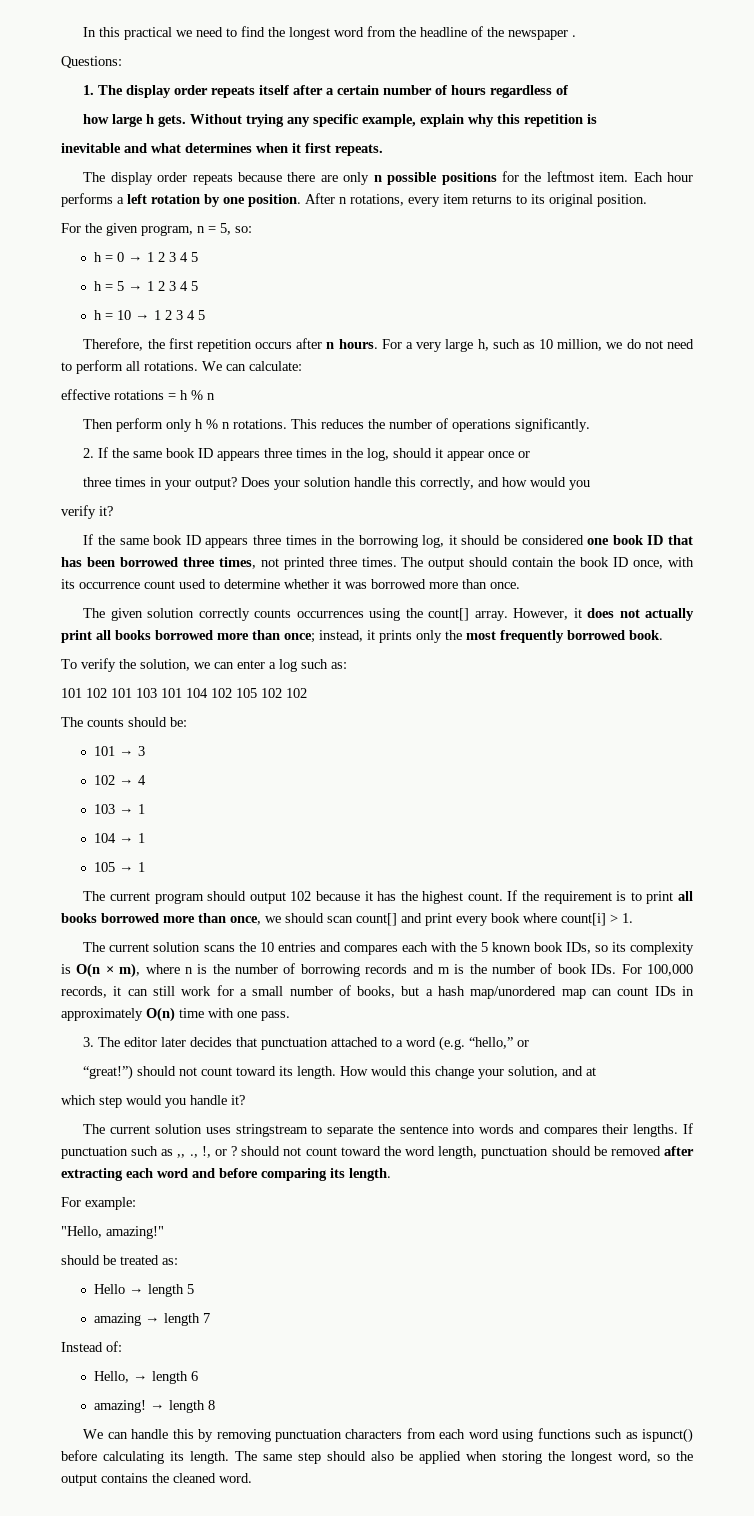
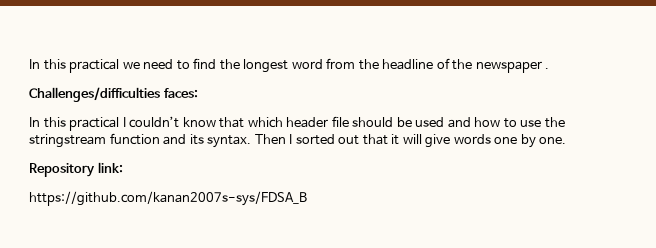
- Questions:
- 1. The display order repeats itself after a certain number of hours regardless of
- how large h gets. Without trying any specific example, explain why this repetition is
- inevitable and what determines when it first repeats.
- The display order repeats because there are only n possible positions for the leftmost item. Each hour performs a left rotation by one position. After n rotations, every item returns to its original position.
- For the given program, n = 5, so:
- h = 0 → 1 2 3 4 5
- h = 5 → 1 2 3 4 5
- h = 10 → 1 2 3 4 5
- Therefore, the first repetition occurs after n hours. For a very large h, such as 10 million, we do not need to perform all rotations. We can calculate:
- effective rotations = h % n
- Then perform only h % n rotations. This reduces the number of operations significantly.
- 2. If the same book ID appears three times in the log, should it appear once or
- three times in your output? Does your solution handle this correctly, and how would you
- verify it?
- If the same book ID appears three times in the borrowing log, it should be considered one book ID that has been borrowed three times, not printed three times. The output should contain the book ID once, with its occurrence count used to determine whether it was borrowed more than once.
- The given solution correctly counts occurrences using the count[] array. However, it does not actually print all books borrowed more than once; instead, it prints only the most frequently borrowed book.
- To verify the solution, we can enter a log such as:
- 101 102 101 103 101 104 102 105 102 102
- The counts should be:
- 101 → 3
- 102 → 4
- 103 → 1
- 104 → 1
- 105 → 1
- The current program should output 102 because it has the highest count. If the requirement is to print all books borrowed more than once, we should scan count[] and print every book where count[i] > 1.
- The current solution scans the 10 entries and compares each with the 5 known book IDs, so its complexity is O(n × m), where n is the number of borrowing records and m is the number of book IDs. For 100,000 records, it can still work for a small number of books, but a hash map/unordered map can count IDs in approximately O(n) time with one pass.
- 3. The editor later decides that punctuation attached to a word (e.g. “hello,” or
- “great!”) should not count toward its length. How would this change your solution, and at
- which step would you handle it?
- The current solution uses stringstream to separate the sentence into words and compares their lengths. If punctuation such as ,, ., !, or ? should not count toward the word length, punctuation should be removed after extracting each word and before comparing its length.
- For example:
- "Hello, amazing!"
- should be treated as:
- Hello → length 5
- amazing → length 7
- Instead of:
- Hello, → length 6
- amazing! → length 8
- We can handle this by removing punctuation characters from each word using functions such as ispunct() before calculating its length. The same step should also be applied when storing the longest word, so the output contains the cleaned word.
+ Challenges/difficulties faces:
+ In this practical I couldn’t know that which header file should be used and how to use the stringstream function and its syntax. Then I sorted out that it will give words one by one.
+ Repository link:
+ https://github.com/kanan2007s-sys/FDSA_B

